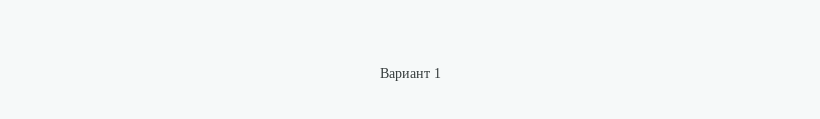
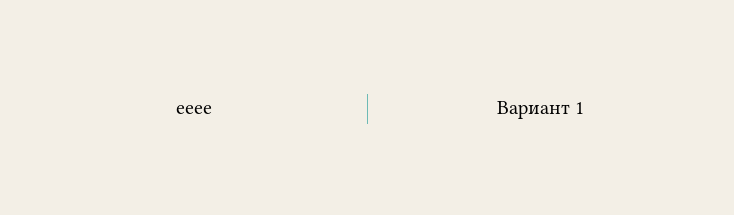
+ eeee

